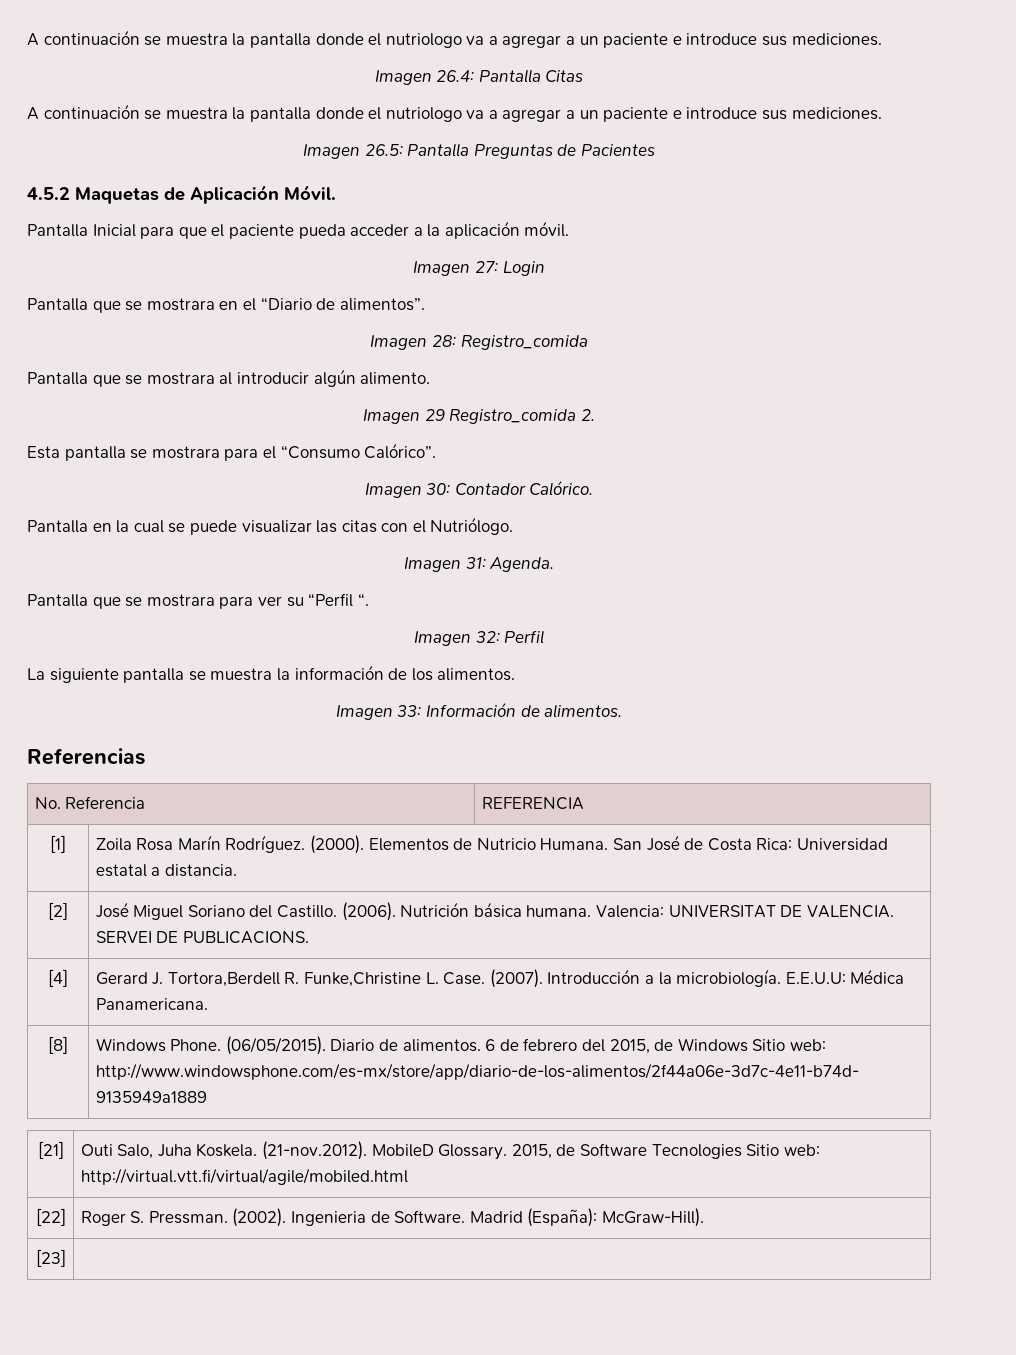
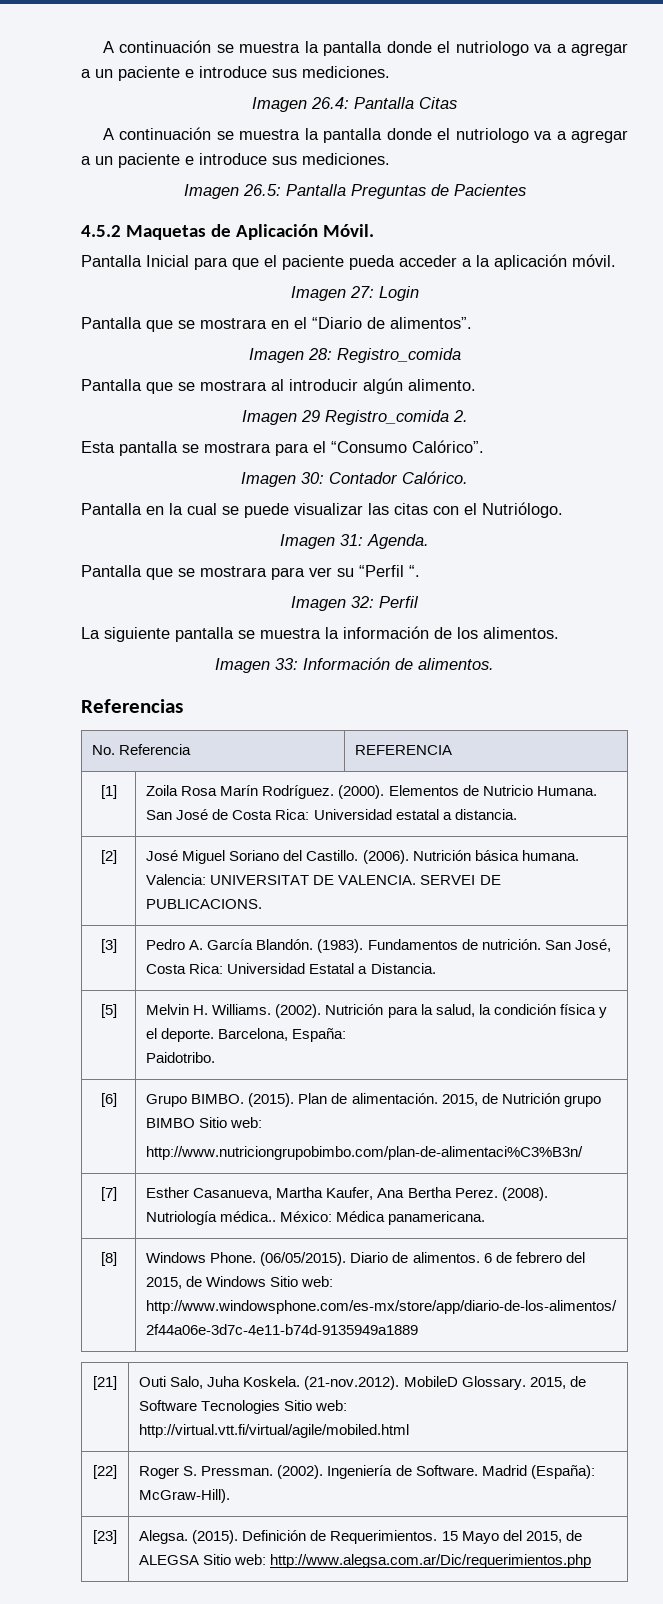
- [4] | Gerard J. Tortora,Berdell R. Funke,Christine L. Case. (2007). Introducción a la microbiología. E.E.U.U: Médica Panamericana.
+ [3] | Pedro A. García Blandón. (1983). Fundamentos de nutrición. San José, Costa Rica: Universidad Estatal a Distancia.
+ [5] | Melvin H. Williams. (2002). Nutrición para la salud, la condición física y el deporte. Barcelona, España:
+ Paidotribo.
+ [6] | Grupo BIMBO. (2015). Plan de alimentación. 2015, de Nutrición grupo BIMBO Sitio web:
+ http://www.nutriciongrupobimbo.com/plan-de-alimentaci%C3%B3n/
+ [7] | Esther Casanueva, Martha Kaufer, Ana Bertha Perez. (2008). Nutriología médica.. México: Médica panamericana.
- [22] | Roger S. Pressman. (2002). Ingenieria de Software. Madrid (España): McGraw-Hill).
+ [22] | Roger S. Pressman. (2002). Ingeniería de Software. Madrid (España): McGraw-Hill).
- [23] |
+ [23] | Alegsa. (2015). Definición de Requerimientos. 15 Mayo del 2015, de ALEGSA Sitio web: http://www.alegsa.com.ar/Dic/requerimientos.php

